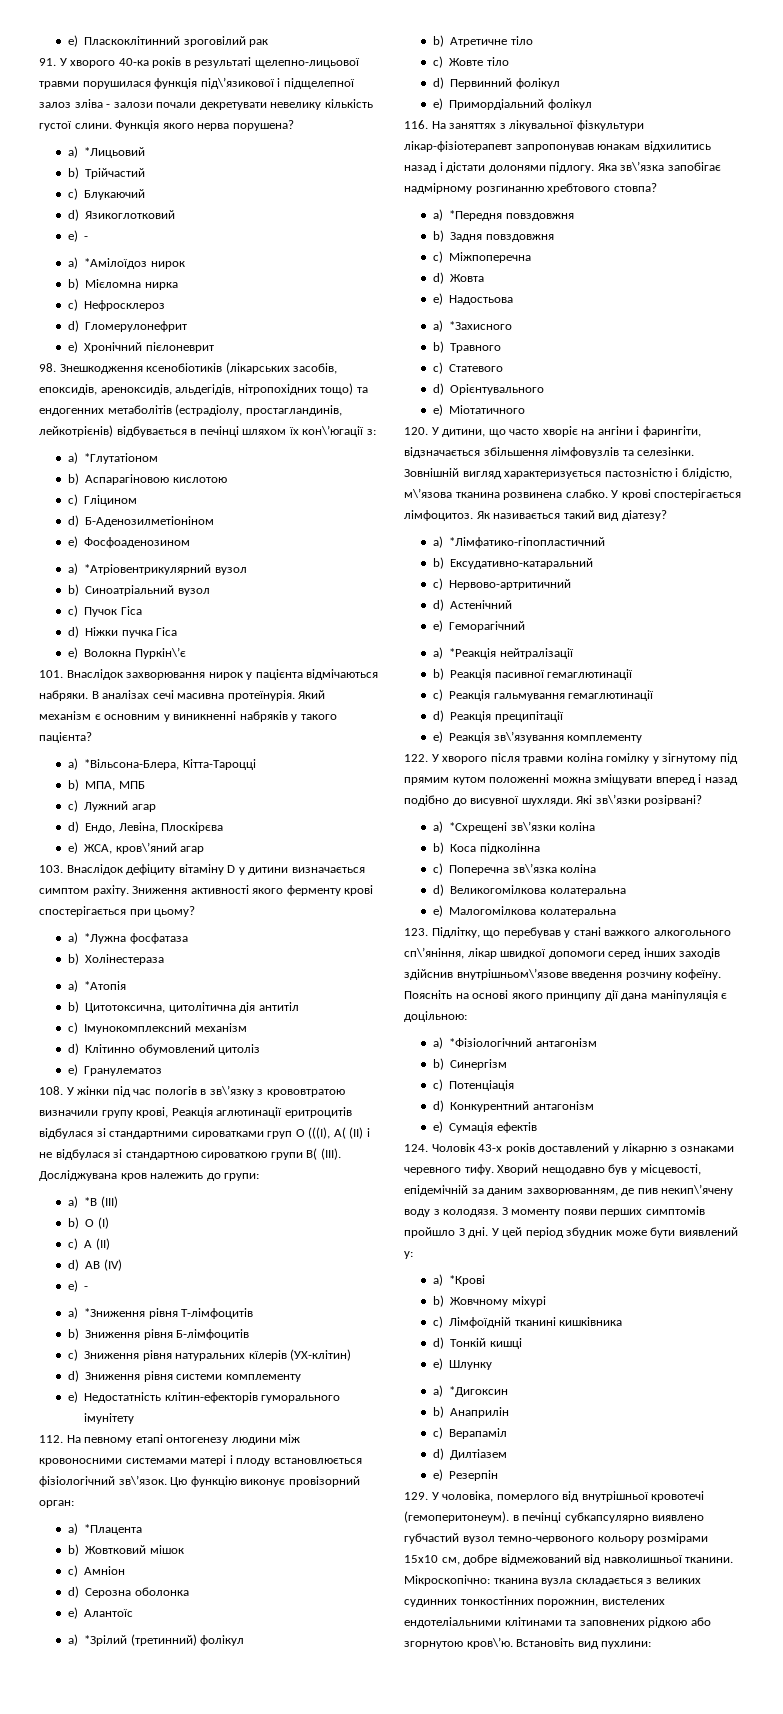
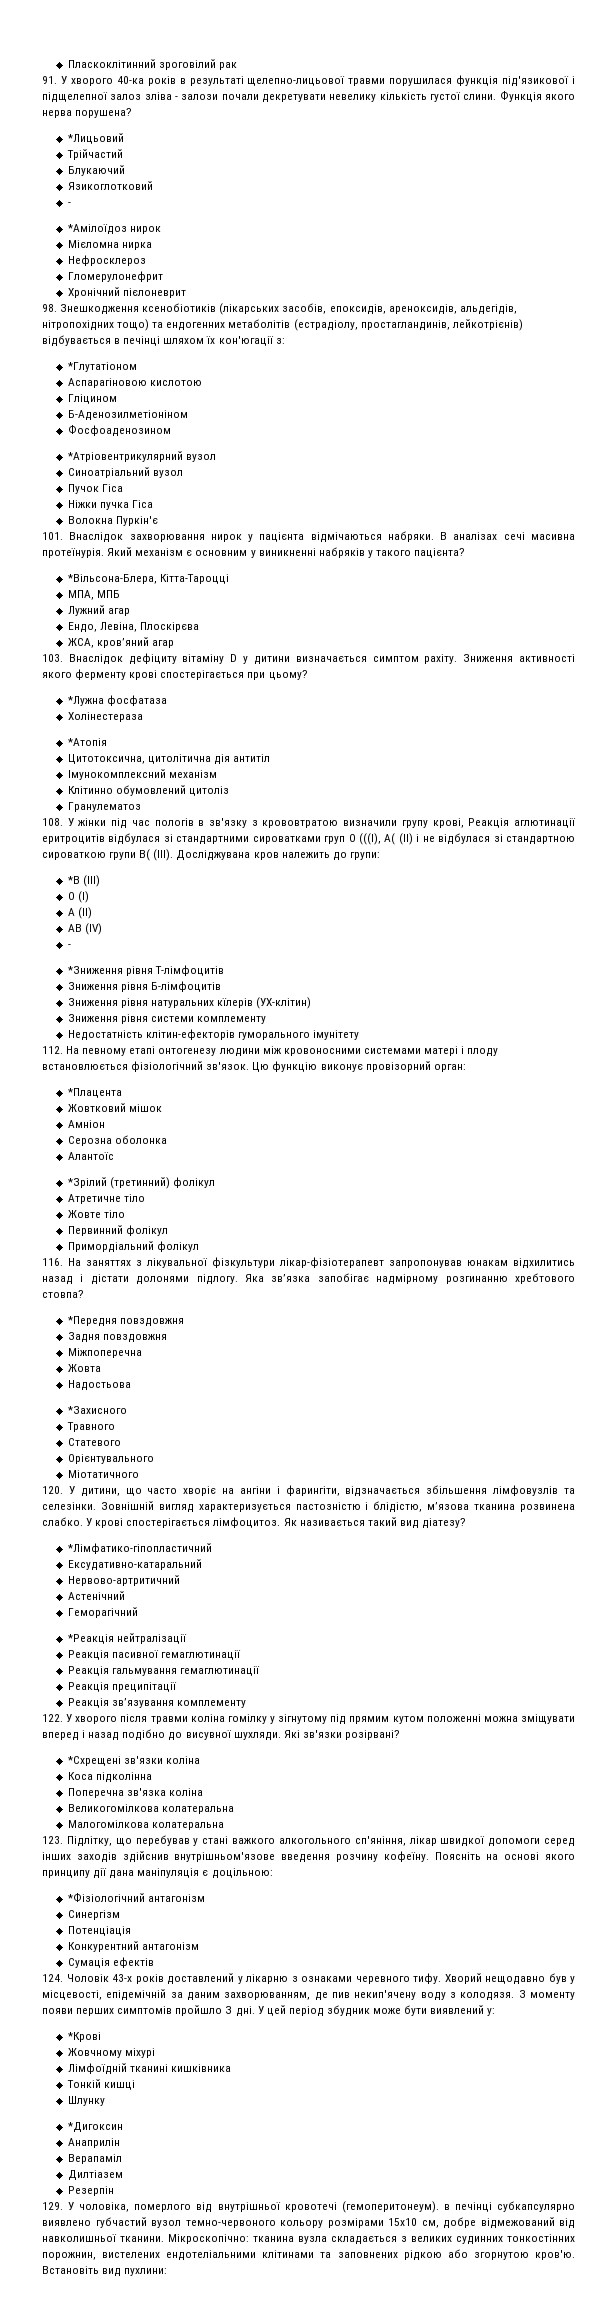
- e) Пласкоклітинний зроговілий рак
+ Пласкоклітинний зроговілий рак
- 91. У хворого 40-ка років в результаті щелепно-лицьової травми порушилася функція під\’язикової і підщелепної залоз зліва - залози почали декретувати невелику кількість густої слини.
+ 91. У хворого 40-ка років в результаті щелепно-лицьової травми порушилася функція під'язикової і підщелепної залоз зліва - залози почали декретувати невелику кількість густої слини.
- a) *Лицьовий
+ *Лицьовий
- b) Трійчастий
+ Трійчастий
- c) Блукаючий
+ Блукаючий
- d) Язикоглотковий
- e) -
- a) *Амілоїдоз нирок
+ Язикоглотковий
+ -
+ *Амілоїдоз нирок
- b) Мієломна нирка
+ Мієломна нирка
- c) Нефросклероз
+ Нефросклероз
- d) Гломерулонефрит
+ Гломерулонефрит
- e) Хронічний пієлоневрит
+ Хронічний пієлоневрит
- 98. Знешкодження ксенобіотиків (лікарських засобів, епоксидів, ареноксидів, альдегідів, нітропохідних тощо) та ендогенних метаболітів (естрадіолу, простагландинів, лейкотрієнів) відбувається в печінці шляхом їх кон\’югації з:
+ 98. Знешкодження ксенобіотиків (лікарських засобів, епоксидів, ареноксидів, альдегідів, нітропохідних тощо) та ендогенних метаболітів (естрадіолу, простагландинів, лейкотрієнів) відбувається в печінці шляхом їх кон'югації з:
- a) *Глутатіоном
+ *Глутатіоном
- b) Аспарагіновою кислотою
+ Аспарагіновою кислотою
- c) Гліцином
+ Гліцином
- d) Б-Аденозилметіоніном
+ Б-Аденозилметіоніном
- e) Фосфоаденозином
+ Фосфоаденозином
- a) *Атріовентрикулярний вузол
+ *Атріовентрикулярний вузол
- b) Синоатріальний вузол
+ Синоатріальний вузол
- c) Пучок Гіса
+ Пучок Гіса
- d) Ніжки пучка Гіса
+ Ніжки пучка Гіса
- e) Волокна Пуркін\’є
+ Волокна Пуркін'є
- a) *Вільсона-Блера, Кітта-Тароцці
+ *Вільсона-Блера, Кітта-Тароцці
- b) МПА, МПБ
+ МПА, МПБ
- c) Лужний агар
+ Лужний агар
- d) Ендо, Левіна, Плоскірєва
+ Ендо, Левіна, Плоскірєва
- e) ЖСА, кров\’яний агар
+ ЖСА, кров’яний агар
- a) *Лужна фосфатаза
+ *Лужна фосфатаза
- b) Холінестераза
+ Холінестераза
- a) *Атопія
+ *Атопія
- b) Цитотоксична, цитолітична дія антитіл
+ Цитотоксична, цитолітична дія антитіл
- c) Імунокомплексний механізм
+ Імунокомплексний механізм
- d) Клітинно обумовлений цитоліз
+ Клітинно обумовлений цитоліз
- e) Гранулематоз
+ Гранулематоз
- 108. У жінки під час пологів в зв\’язку з крововтратою визначили групу крові, Реакція аглютинації еритроцитів відбулася зі стандартними сироватками груп О (((I), А( (II) і не відбулася зі стандартною сироваткою групи В( (III).
+ 108. У жінки під час пологів в зв'язку з крововтратою визначили групу крові, Реакція аглютинації еритроцитів відбулася зі стандартними сироватками груп О (((I), А( (II) і не відбулася зі стандартною сироваткою групи В( (III).
- a) *В (III)
+ *В (III)
- b) О (І)
+ О (І)
- c) А (II)
+ А (II)
- d) АВ (IV)
- e) -
- a) *Зниження рівня Т-лімфоцитів
+ АВ (IV)
+ -
+ *Зниження рівня Т-лімфоцитів
- b) Зниження рівня Б-лімфоцитів
+ Зниження рівня Б-лімфоцитів
- c) Зниження рівня натуральних кїлерів (УХ-клітин)
+ Зниження рівня натуральних кїлерів (УХ-клітин)
- d) Зниження рівня системи комплементу
+ Зниження рівня системи комплементу
- e) Недостатність клітин-ефекторів гуморального імунітету
+ Недостатність клітин-ефекторів гуморального імунітету
- 112. На певному етапі онтогенезу людини між кровоносними системами матері і плоду встановлюється фізіологічний зв\’язок.
+ 112. На певному етапі онтогенезу людини між кровоносними системами матері і плоду встановлюється фізіологічний зв'язок.
- a) *Плацента
+ *Плацента
- b) Жовтковий мішок
+ Жовтковий мішок
- c) Амніон
+ Амніон
- d) Серозна оболонка
+ Серозна оболонка
- e) Алантоїс
+ Алантоїс
- a) *Зрілий (третинний) фолікул
+ *Зрілий (третинний) фолікул
- b) Атретичне тіло
+ Атретичне тіло
- c) Жовте тіло
+ Жовте тіло
- d) Первинний фолікул
+ Первинний фолікул
- e) Примордіальний фолікул
+ Примордіальний фолікул
- Яка зв\’язка запобігає надмірному розгинанню хребтового стовпа?
+ Яка зв’язка запобігає надмірному розгинанню хребтового стовпа?
- a) *Передня повздовжня
+ *Передня повздовжня
- b) Задня повздовжня
+ Задня повздовжня
- c) Міжпоперечна
+ Міжпоперечна
- d) Жовта
+ Жовта
- e) Надостьова
+ Надостьова
- a) *Захисного
+ *Захисного
- b) Травного
+ Травного
- c) Статевого
+ Статевого
- d) Орієнтувального
+ Орієнтувального
- e) Міотатичного
+ Міотатичного
- Зовнішній вигляд характеризується пастозністю і блідістю, м\’язова тканина розвинена слабко.
+ Зовнішній вигляд характеризується пастозністю і блідістю, м’язова тканина розвинена слабко.
- a) *Лімфатико-гіпопластичний
+ *Лімфатико-гіпопластичний
- b) Ексудативно-катаральний
+ Ексудативно-катаральний
- c) Нервово-артритичний
+ Нервово-артритичний
- d) Астенічний
+ Астенічний
- e) Геморагічний
+ Геморагічний
- a) *Реакція нейтралізації
+ *Реакція нейтралізації
- b) Реакція пасивної гемаглютинації
+ Реакція пасивної гемаглютинації
- c) Реакція гальмування гемаглютинації
+ Реакція гальмування гемаглютинації
- d) Реакція преципітації
+ Реакція преципітації
- e) Реакція зв\’язування комплементу
+ Реакція зв’язування комплементу
- Які зв\’язки розірвані?
+ Які зв'язки розірвані?
- a) *Схрещені зв\’язки коліна
- b) Коса підколінна
+ *Схрещені зв'язки коліна
+ Коса підколінна
- c) Поперечна зв\’язка коліна
- d) Великогомілкова колатеральна
+ Поперечна зв'язка коліна
+ Великогомілкова колатеральна
- e) Малогомілкова колатеральна
+ Малогомілкова колатеральна
- 123. Підлітку, що перебував у стані важкого алкогольного сп\’яніння, лікар швидкої допомоги серед інших заходів здійснив внутрішньом\’язове введення розчину кофеїну.
+ 123. Підлітку, що перебував у стані важкого алкогольного сп'яніння, лікар швидкої допомоги серед інших заходів здійснив внутрішньом'язове введення розчину кофеїну.
- a) *Фізіологічний антагонізм
+ *Фізіологічний антагонізм
- b) Синергізм
+ Синергізм
- c) Потенціація
+ Потенціація
- d) Конкурентний антагонізм
+ Конкурентний антагонізм
- e) Сумація ефектів
+ Сумація ефектів
- Хворий нещодавно був у місцевості, епідемічній за даним захворюванням, де пив некип\’ячену воду з колодязя.
+ Хворий нещодавно був у місцевості, епідемічній за даним захворюванням, де пив некип'ячену воду з колодязя.
- a) *Крові
+ *Крові
- b) Жовчному міхурі
+ Жовчному міхурі
- c) Лімфоїдній тканині кишківника
+ Лімфоїдній тканині кишківника
- d) Тонкій кишці
+ Тонкій кишці
- e) Шлунку
+ Шлунку
- a) *Дигоксин
+ *Дигоксин
- b) Анаприлін
+ Анаприлін
- c) Верапаміл
+ Верапаміл
- d) Дилтіазем
+ Дилтіазем
- e) Резерпін
+ Резерпін
- Мікроскопічно: тканина вузла складається з великих судинних тонкостінних порожнин, вистелених ендотеліальними клітинами та заповнених рідкою або згорнутою кров\’ю.
+ Мікроскопічно: тканина вузла складається з великих судинних тонкостінних порожнин, вистелених ендотеліальними клітинами та заповнених рідкою або згорнутою кров'ю.

